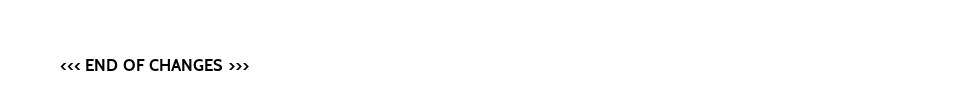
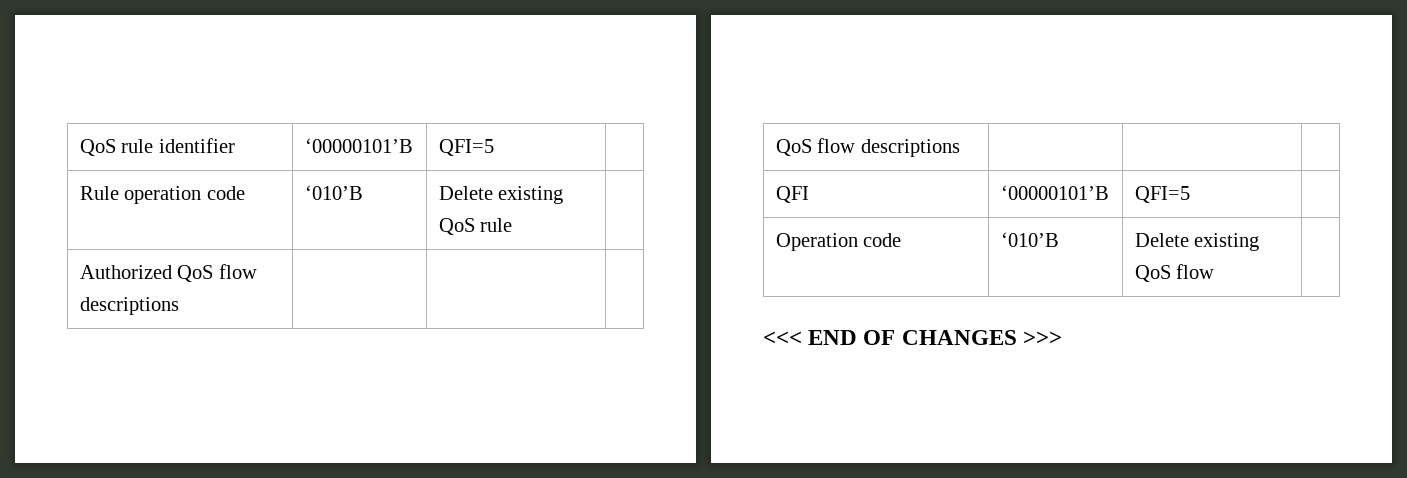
+ QoS rule identifier | ‘00000101’B | QFI=5 |
+ Rule operation code | ‘010’B | Delete existing QoS rule |
+ Authorized QoS flow descriptions | | |
+ QoS flow descriptions | | |
+ QFI | ‘00000101’B | QFI=5 |
+ Operation code | ‘010’B | Delete existing QoS flow |

